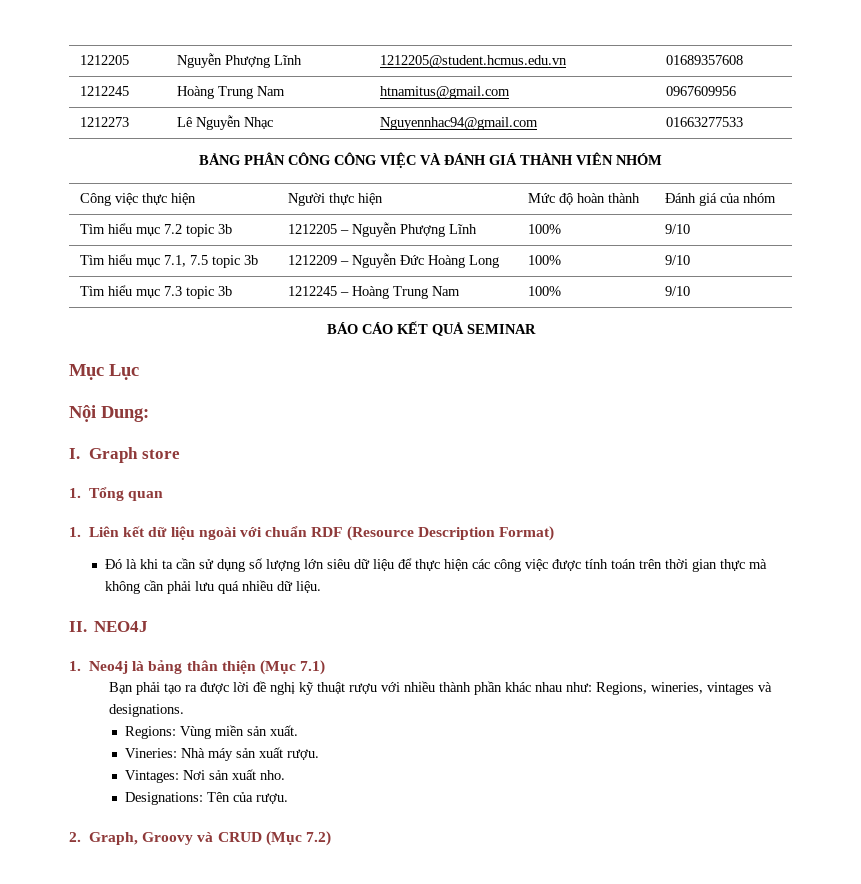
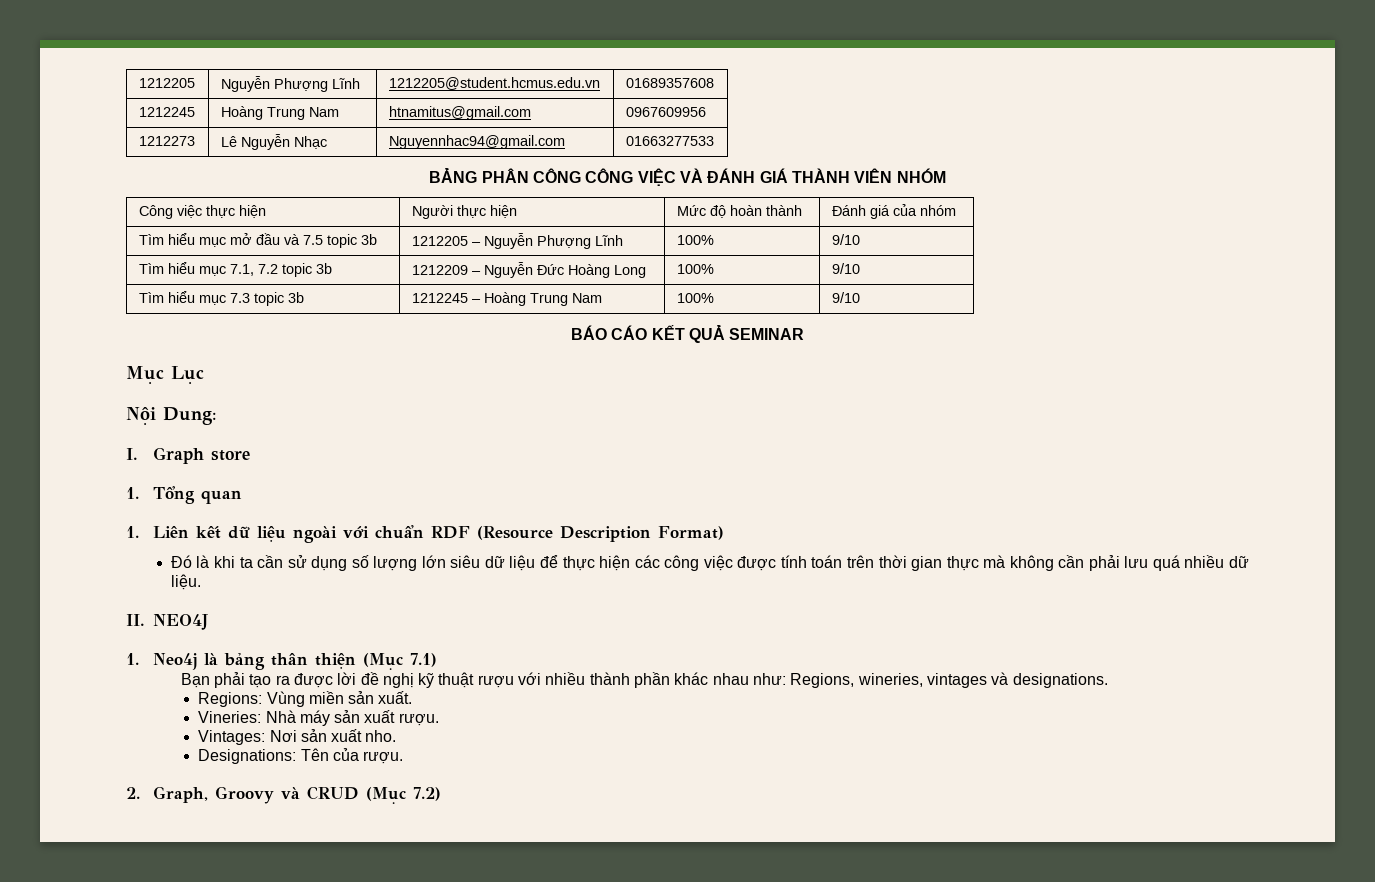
- Tìm hiểu mục 7.2 topic 3b | 1212205 – Nguyễn Phượng Lĩnh | 100% | 9/10
+ Tìm hiểu mục mở đầu và 7.5 topic 3b | 1212205 – Nguyễn Phượng Lĩnh | 100% | 9/10
- Tìm hiểu mục 7.1, 7.5 topic 3b | 1212209 – Nguyễn Đức Hoàng Long | 100% | 9/10
+ Tìm hiểu mục 7.1, 7.2 topic 3b | 1212209 – Nguyễn Đức Hoàng Long | 100% | 9/10

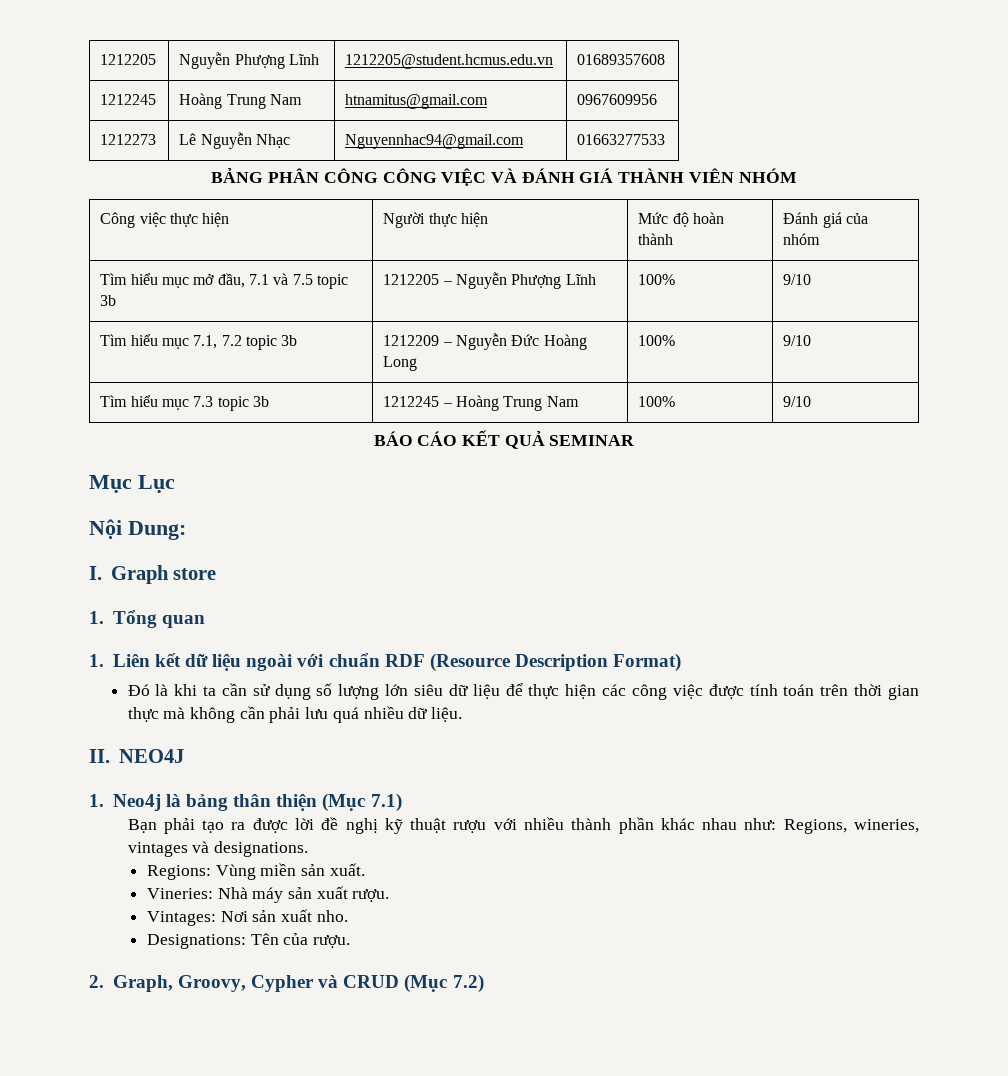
- Tìm hiểu mục mở đầu và 7.5 topic 3b | 1212205 – Nguyễn Phượng Lĩnh | 100% | 9/10
+ Tìm hiểu mục mở đầu, 7.1 và 7.5 topic 3b | 1212205 – Nguyễn Phượng Lĩnh | 100% | 9/10
- 2. Graph, Groovy và CRUD (Mục 7.2)
+ 2. Graph, Groovy, Cypher và CRUD (Mục 7.2)

